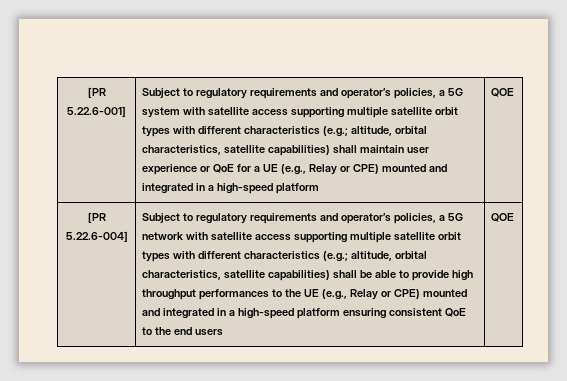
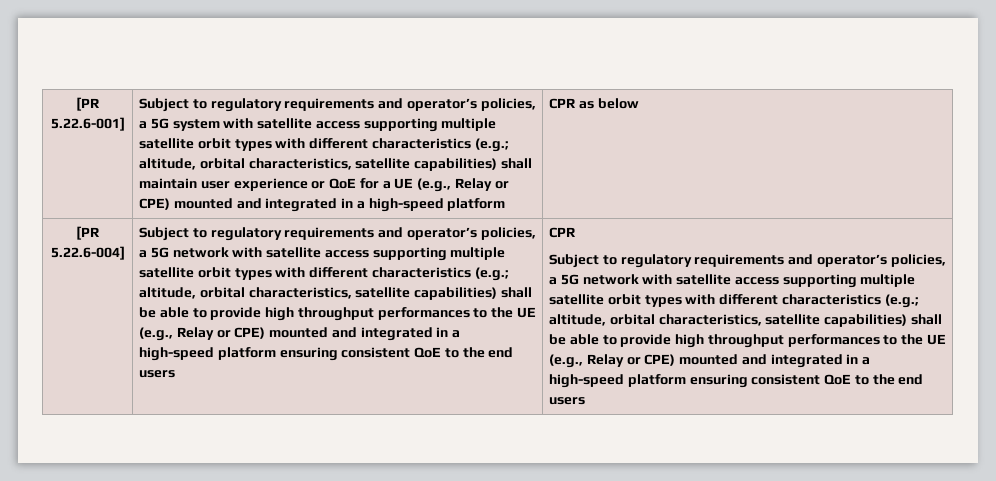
- Subject to regulatory requirements and operator’s policies, a 5G system with satellite access supporting multiple satellite orbit types with different characteristics (e.g.; altitude, orbital characteristics, satellite capabilities) shall maintain user experience or QoE for a UE (e.g., Relay or CPE) mounted and integrated in a high-speed platform | QOE
+ Subject to regulatory requirements and operator’s policies, a 5G system with satellite access supporting multiple satellite orbit types with different characteristics (e.g.; altitude, orbital characteristics, satellite capabilities) shall maintain user experience or QoE for a UE (e.g., Relay or CPE) mounted and integrated in a high-speed platform | CPR as below
- Subject to regulatory requirements and operator’s policies, a 5G network with satellite access supporting multiple satellite orbit types with different characteristics (e.g.; altitude, orbital characteristics, satellite capabilities) shall be able to provide high throughput performances to the UE (e.g., Relay or CPE) mounted and integrated in a high-speed platform ensuring consistent QoE to the end users | QOE
+ Subject to regulatory requirements and operator’s policies, a 5G network with satellite access supporting multiple satellite orbit types with different characteristics (e.g.; altitude, orbital characteristics, satellite capabilities) shall be able to provide high throughput performances to the UE (e.g., Relay or CPE) mounted and integrated in a high-speed platform ensuring consistent QoE to the end users | CPR
+ Subject to regulatory requirements and operator’s policies, a 5G network with satellite access supporting multiple satellite orbit types with different characteristics (e.g.; altitude, orbital characteristics, satellite capabilities) shall be able to provide high throughput performances to the UE (e.g., Relay or CPE) mounted and integrated in a high-speed platform ensuring consistent QoE to the end users

